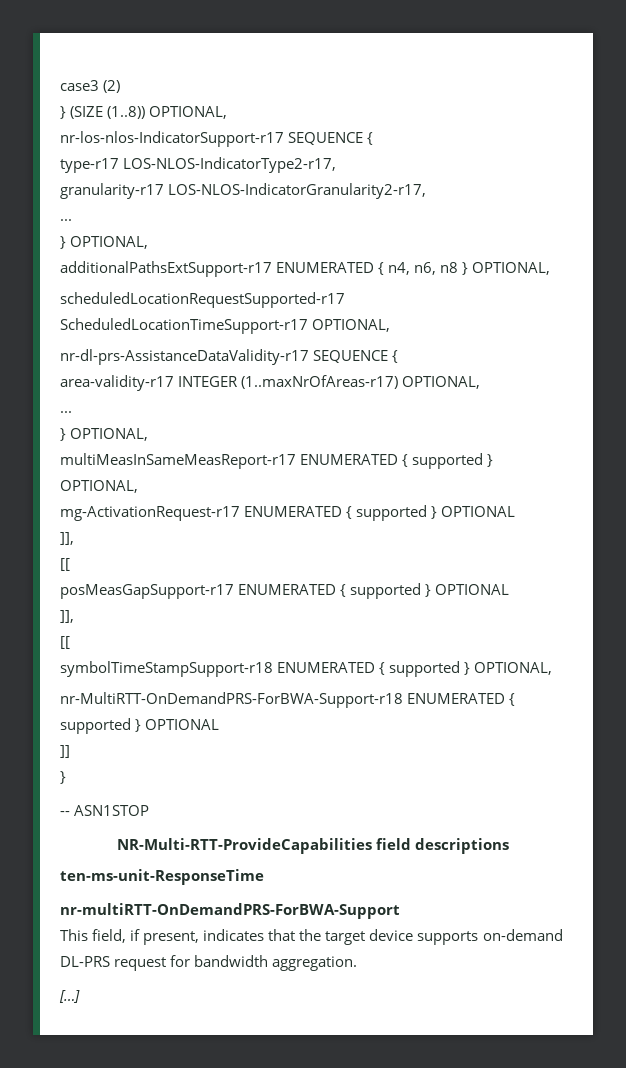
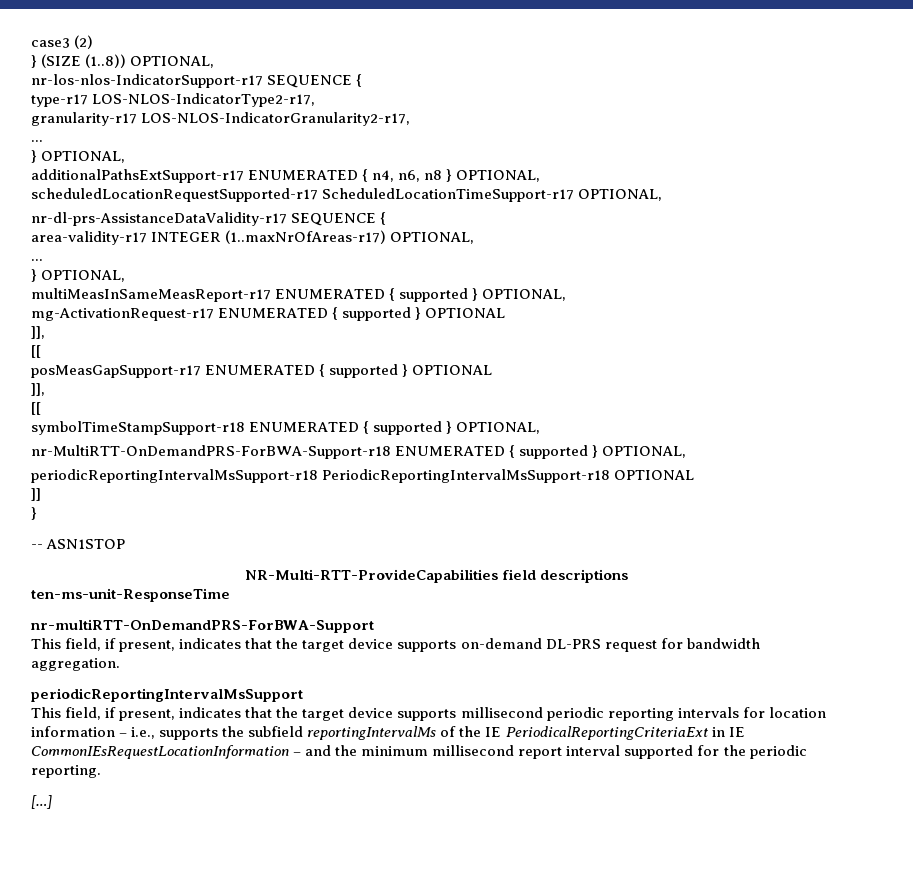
- nr-MultiRTT-OnDemandPRS-ForBWA-Support-r18 ENUMERATED { supported } OPTIONAL
+ nr-MultiRTT-OnDemandPRS-ForBWA-Support-r18 ENUMERATED { supported } OPTIONAL,
+ periodicReportingIntervalMsSupport-r18 PeriodicReportingIntervalMsSupport-r18 OPTIONAL
+ periodicReportingIntervalMsSupport
+ This field, if present, indicates that the target device supports millisecond periodic reporting intervals for location information – i.e., supports the subfield reportingIntervalMs of the IE PeriodicalReportingCriteriaExt in IE CommonIEsRequestLocationInformation – and the minimum millisecond report interval supported for the periodic reporting.

